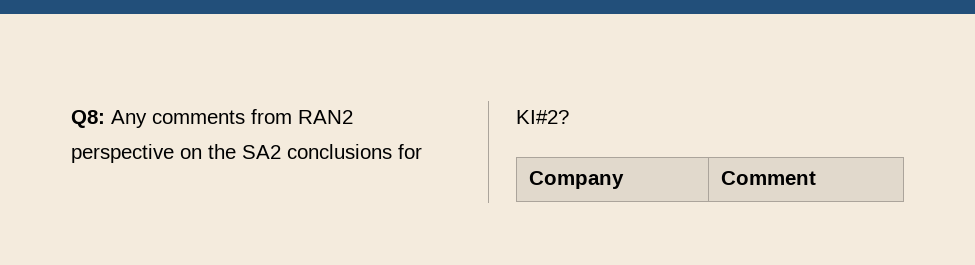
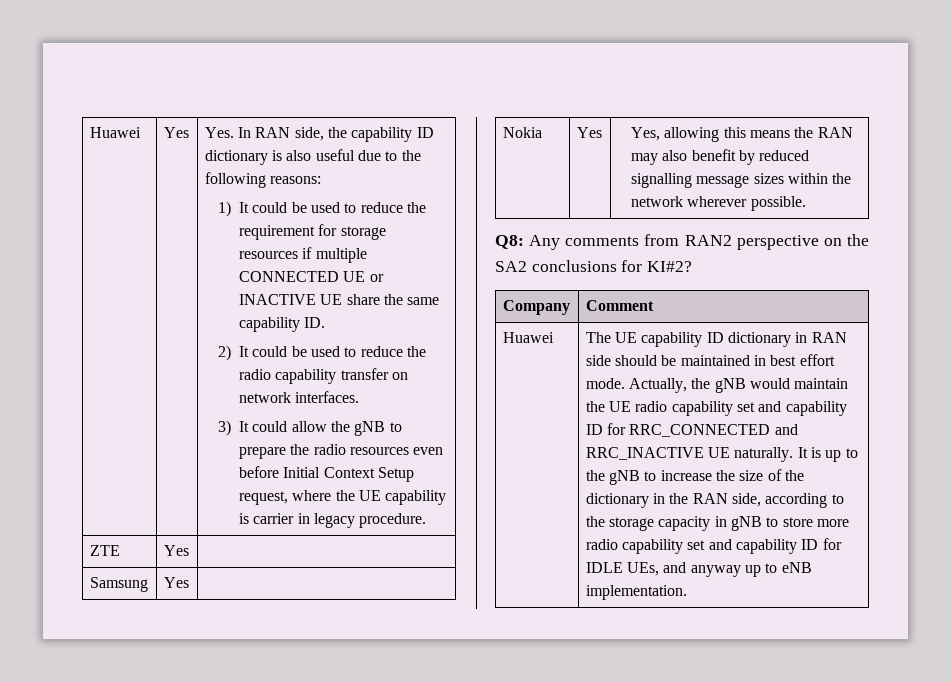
+ Huawei | Yes | Yes. In RAN side, the capability ID dictionary is also useful due to the following reasons:
+ 1) It could be used to reduce the requirement for storage resources if multiple CONNECTED UE or INACTIVE UE share the same capability ID.
+ 2) It could be used to reduce the radio capability transfer on network interfaces.
+ 3) It could allow the gNB to prepare the radio resources even before Initial Context Setup request, where the UE capability is carrier in legacy procedure.
+ ZTE | Yes |
+ Samsung | Yes |
+ Nokia | Yes | Yes, allowing this means the RAN may also benefit by reduced signalling message sizes within the network wherever possible.
+ Huawei | The UE capability ID dictionary in RAN side should be maintained in best effort mode. Actually, the gNB would maintain the UE radio capability set and capability ID for RRC_CONNECTED and RRC_INACTIVE UE naturally. It is up to the gNB to increase the size of the dictionary in the RAN side, according to the storage capacity in gNB to store more radio capability set and capability ID for IDLE UEs, and anyway up to eNB implementation.

